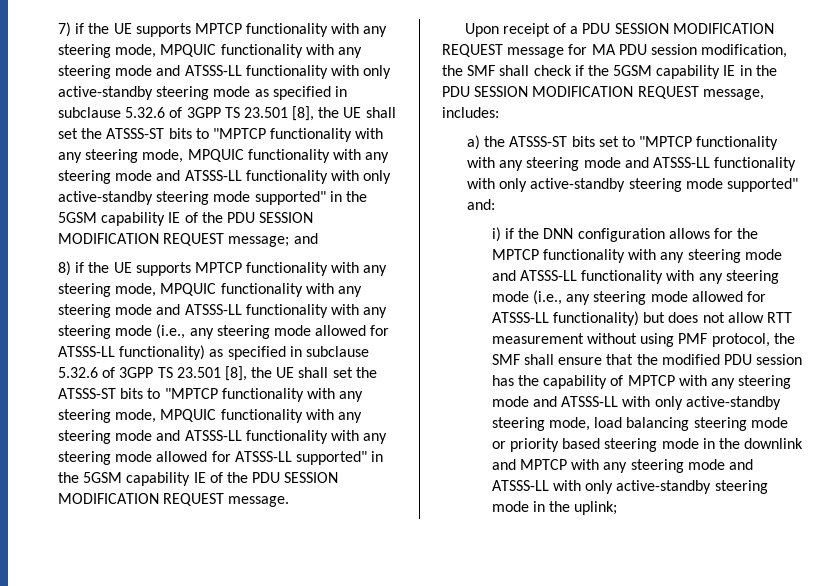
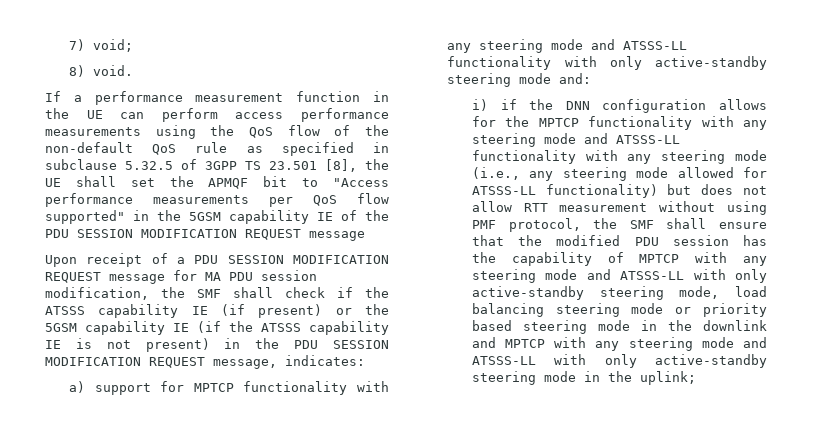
- 7) if the UE supports MPTCP functionality with any steering mode, MPQUIC functionality with any steering mode and ATSSS-LL functionality with only active-standby steering mode as specified in subclause 5.32.6 of 3GPP TS 23.501 [8], the UE shall set the ATSSS-ST bits to "MPTCP functionality with any steering mode, MPQUIC functionality with any steering mode and ATSSS-LL functionality with only active-standby steering mode supported" in the 5GSM capability IE of the PDU SESSION MODIFICATION REQUEST message; and
- 8) if the UE supports MPTCP functionality with any steering mode, MPQUIC functionality with any steering mode and ATSSS-LL functionality with any steering mode (i.e., any steering mode allowed for ATSSS-LL functionality) as specified in subclause 5.32.6 of 3GPP TS 23.501 [8], the UE shall set the ATSSS-ST bits to "MPTCP functionality with any steering mode, MPQUIC functionality with any steering mode and ATSSS-LL functionality with any steering mode allowed for ATSSS-LL supported" in the 5GSM capability IE of the PDU SESSION MODIFICATION REQUEST message.
+ 7) void;
+ 8) void.
+ If a performance measurement function in the UE can perform access performance measurements using the QoS flow of the non-default QoS rule as specified in subclause 5.32.5 of 3GPP TS 23.501 [8], the UE shall set the APMQF bit to "Access performance measurements per QoS flow supported" in the 5GSM capability IE of the PDU SESSION MODIFICATION REQUEST message
- Upon receipt of a PDU SESSION MODIFICATION REQUEST message for MA PDU session modification, the SMF shall check if the 5GSM capability IE in the PDU SESSION MODIFICATION REQUEST message, includes:
+ Upon receipt of a PDU SESSION MODIFICATION REQUEST message for MA PDU session modification, the SMF shall check if the ATSSS capability IE (if present) or the 5GSM capability IE (if the ATSSS capability IE is not present) in the PDU SESSION MODIFICATION REQUEST message, indicates:
- a) the ATSSS-ST bits set to "MPTCP functionality with any steering mode and ATSSS-LL functionality with only active-standby steering mode supported" and:
+ a) support for MPTCP functionality with any steering mode and ATSSS-LL functionality with only active-standby steering mode and:

